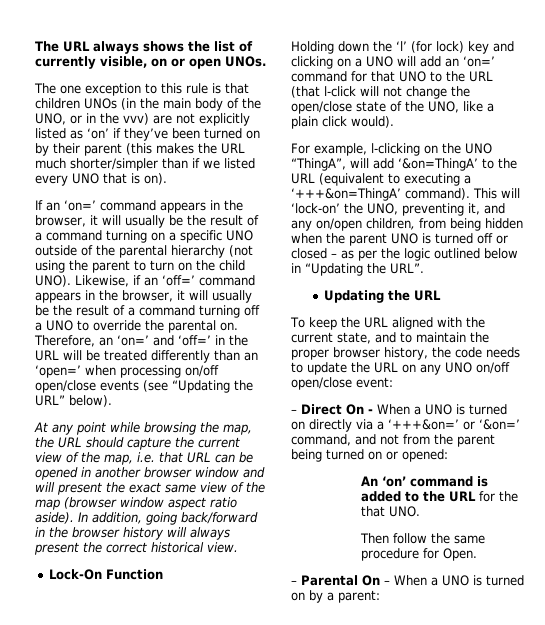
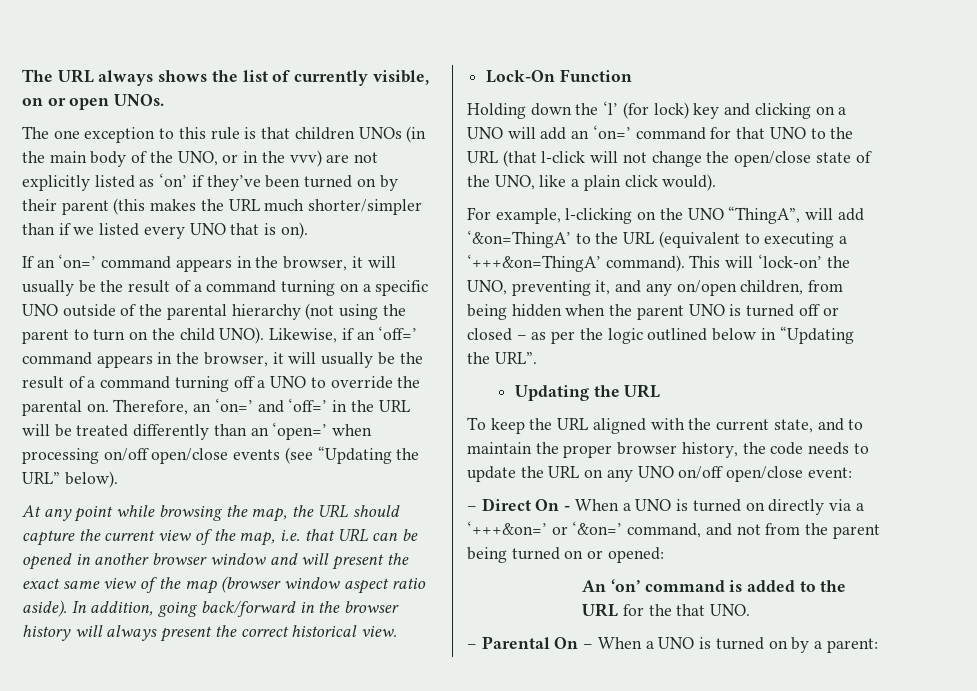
- Then follow the same procedure for Open.

